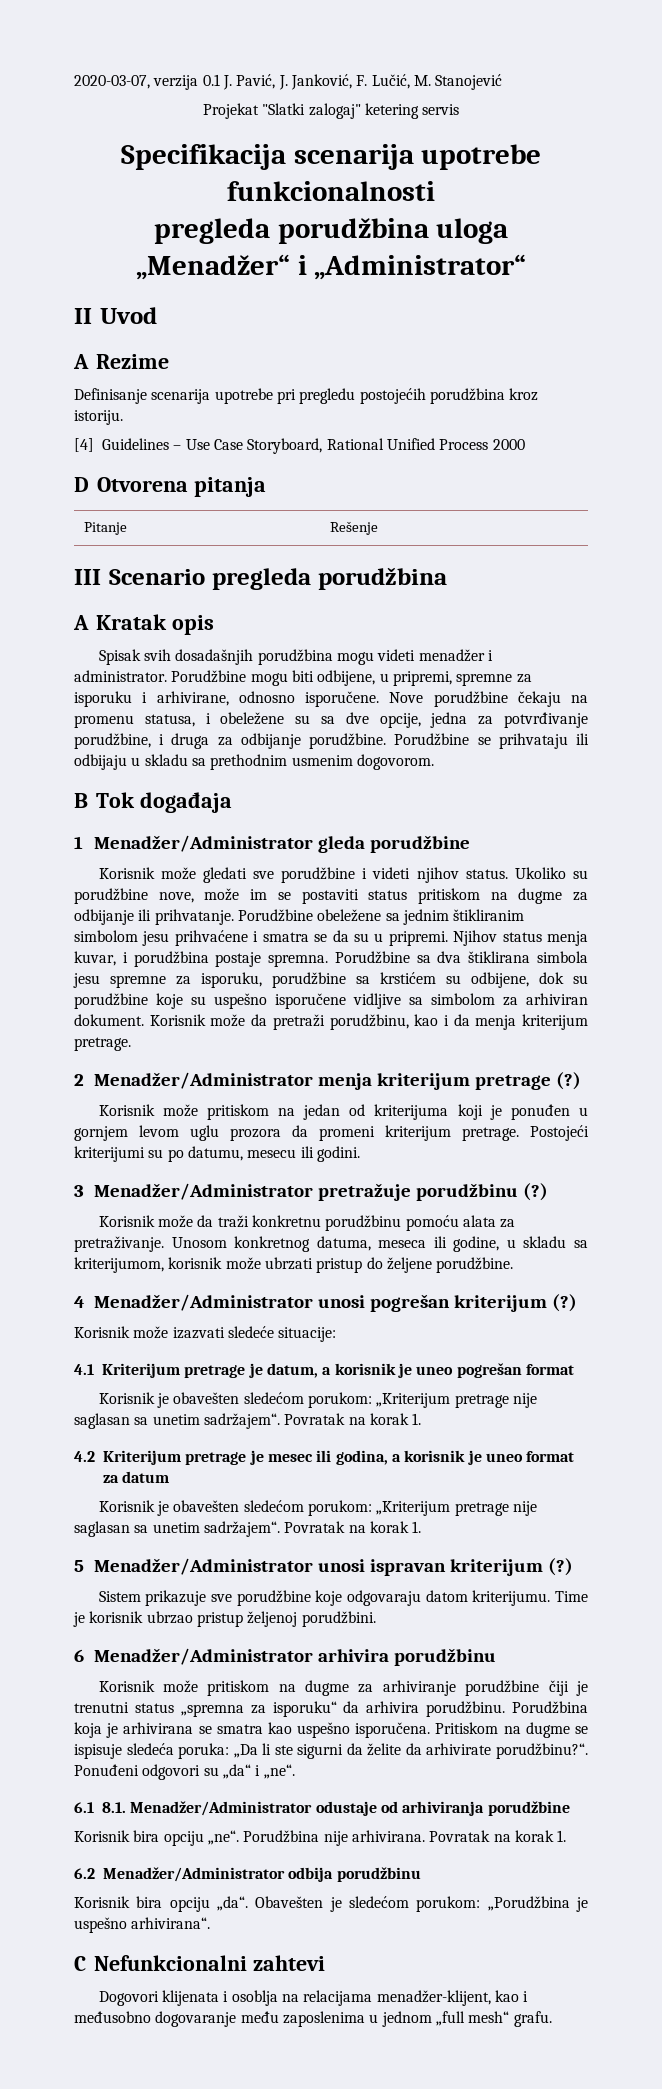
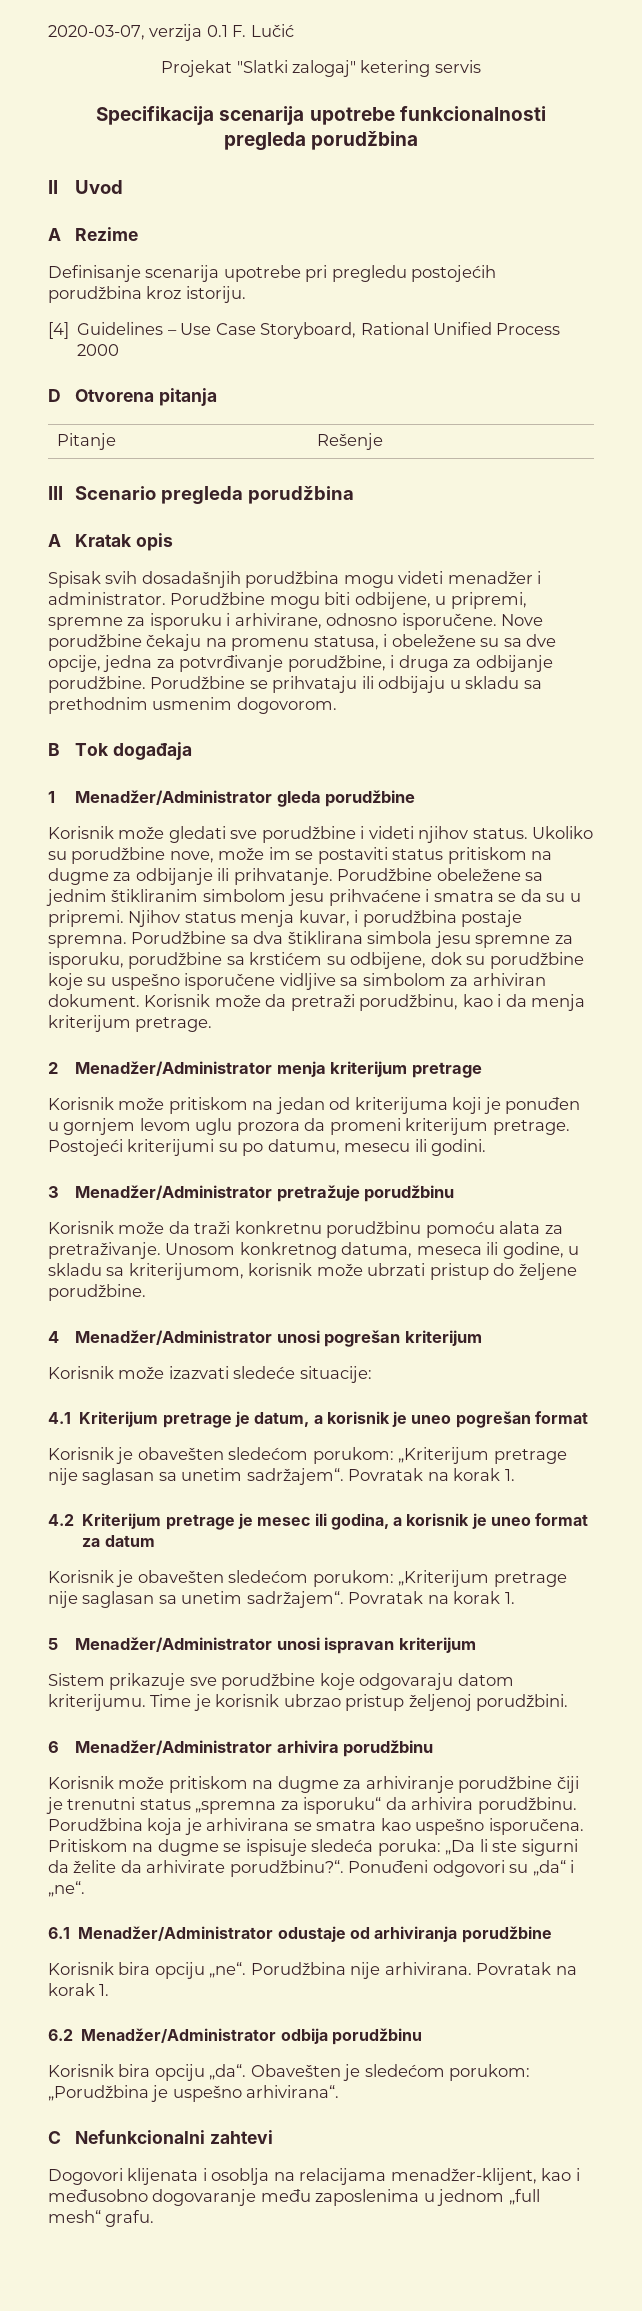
- 2020-03-07, verzija 0.1 J. Pavić, J. Janković, F. Lučić, M. Stanojević
+ 2020-03-07, verzija 0.1 F. Lučić
  Specifikacija scenarija upotrebe funkcionalnosti
- pregleda porudžbina uloga „Menadžer“ i „Administrator“
+ pregleda porudžbina
- 2 Menadžer/Administrator menja kriterijum pretrage (?)
+ 2 Menadžer/Administrator menja kriterijum pretrage
- 3 Menadžer/Administrator pretražuje porudžbinu (?)
+ 3 Menadžer/Administrator pretražuje porudžbinu
- 4 Menadžer/Administrator unosi pogrešan kriterijum (?)
+ 4 Menadžer/Administrator unosi pogrešan kriterijum
- 5 Menadžer/Administrator unosi ispravan kriterijum (?)
+ 5 Menadžer/Administrator unosi ispravan kriterijum
- 6.1 8.1. Menadžer/Administrator odustaje od arhiviranja porudžbine
+ 6.1 Menadžer/Administrator odustaje od arhiviranja porudžbine

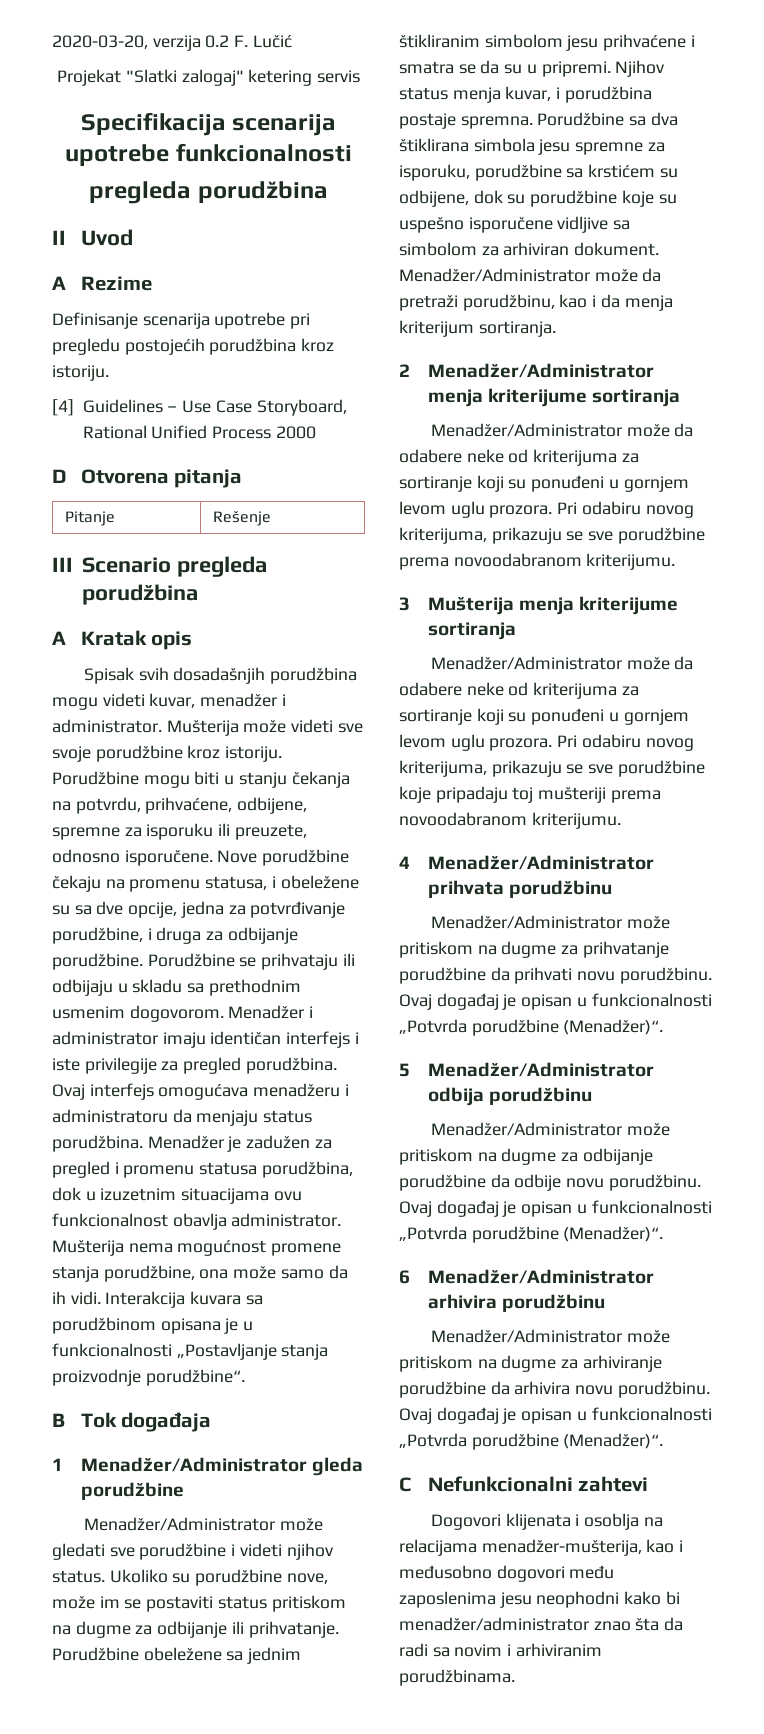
- 2020-03-07, verzija 0.1 F. Lučić
+ 2020-03-20, verzija 0.2 F. Lučić
- Spisak svih dosadašnjih porudžbina mogu videti menadžer i administrator.
+ Spisak svih dosadašnjih porudžbina mogu videti kuvar, menadžer i administrator.
- Porudžbine mogu biti odbijene, u pripremi, spremne za isporuku i arhivirane, odnosno isporučene.
+ Mušterija može videti sve svoje porudžbine kroz istoriju. Porudžbine mogu biti u stanju čekanja na potvrdu, prihvaćene, odbijene, spremne za isporuku ili preuzete, odnosno isporučene.
+ Menadžer i administrator imaju identičan interfejs i iste privilegije za pregled porudžbina. Ovaj interfejs omogućava menadžeru i administratoru da menjaju status porudžbina. Menadžer je zadužen za pregled i promenu statusa porudžbina, dok u izuzetnim situacijama ovu funkcionalnost obavlja administrator. Mušterija nema mogućnost promene stanja porudžbine, ona može samo da ih vidi. Interakcija kuvara sa porudžbinom opisana je u funkcionalnosti „Postavljanje stanja proizvodnje porudžbine“.
- Korisnik može gledati sve porudžbine i videti njihov status.
+ Menadžer/Administrator može gledati sve porudžbine i videti njihov status.
- Korisnik može da pretraži porudžbinu, kao i da menja kriterijum pretrage.
+ Menadžer/Administrator može da pretraži porudžbinu, kao i da menja kriterijum sortiranja.
- 2 Menadžer/Administrator menja kriterijum pretrage
- Korisnik može pritiskom na jedan od kriterijuma koji je ponuđen u gornjem levom uglu prozora da promeni kriterijum pretrage. Postojeći kriterijumi su po datumu, mesecu ili godini.
- 3 Menadžer/Administrator pretražuje porudžbinu
- Korisnik može da traži konkretnu porudžbinu pomoću alata za pretraživanje. Unosom konkretnog datuma, meseca ili godine, u skladu sa kriterijumom, korisnik može ubrzati pristup do željene porudžbine.
- 4 Menadžer/Administrator unosi pogrešan kriterijum
- Korisnik može izazvati sledeće situacije:
- 4.1 Kriterijum pretrage je datum, a korisnik je uneo pogrešan format
- Korisnik je obavešten sledećom porukom: „Kriterijum pretrage nije saglasan sa unetim sadržajem“. Povratak na korak 1.
- 4.2 Kriterijum pretrage je mesec ili godina, a korisnik je uneo format za datum
- Korisnik je obavešten sledećom porukom: „Kriterijum pretrage nije saglasan sa unetim sadržajem“. Povratak na korak 1.
- 5 Menadžer/Administrator unosi ispravan kriterijum
- Sistem prikazuje sve porudžbine koje odgovaraju datom kriterijumu. Time je korisnik ubrzao pristup željenoj porudžbini.
+ 2 Menadžer/Administrator menja kriterijume sortiranja
+ Menadžer/Administrator može da odabere neke od kriterijuma za sortiranje koji su ponuđeni u gornjem levom uglu prozora. Pri odabiru novog kriterijuma, prikazuju se sve porudžbine prema novoodabranom kriterijumu.
+ 3 Mušterija menja kriterijume sortiranja
+ Menadžer/Administrator može da odabere neke od kriterijuma za sortiranje koji su ponuđeni u gornjem levom uglu prozora. Pri odabiru novog kriterijuma, prikazuju se sve porudžbine koje pripadaju toj mušteriji prema novoodabranom kriterijumu.
+ 4 Menadžer/Administrator prihvata porudžbinu
+ Menadžer/Administrator može pritiskom na dugme za prihvatanje porudžbine da prihvati novu porudžbinu. Ovaj događaj je opisan u funkcionalnosti „Potvrda porudžbine (Menadžer)“.
+ 5 Menadžer/Administrator odbija porudžbinu
+ Menadžer/Administrator može pritiskom na dugme za odbijanje porudžbine da odbije novu porudžbinu. Ovaj događaj je opisan u funkcionalnosti „Potvrda porudžbine (Menadžer)“.
- Korisnik može pritiskom na dugme za arhiviranje porudžbine čiji je trenutni status „spremna za isporuku“ da arhivira porudžbinu. Porudžbina koja je arhivirana se smatra kao uspešno isporučena. Pritiskom na dugme se ispisuje sledeća poruka: „Da li ste sigurni da želite da arhivirate porudžbinu?“. Ponuđeni odgovori su „da“ i „ne“.
- 6.1 Menadžer/Administrator odustaje od arhiviranja porudžbine
- Korisnik bira opciju „ne“. Porudžbina nije arhivirana. Povratak na korak 1.
- 6.2 Menadžer/Administrator odbija porudžbinu
- Korisnik bira opciju „da“. Obavešten je sledećom porukom: „Porudžbina je uspešno arhivirana“.
+ Menadžer/Administrator može pritiskom na dugme za arhiviranje porudžbine da arhivira novu porudžbinu. Ovaj događaj je opisan u funkcionalnosti „Potvrda porudžbine (Menadžer)“.
- Dogovori klijenata i osoblja na relacijama menadžer-klijent, kao i međusobno dogovaranje među zaposlenima u jednom „full mesh“ grafu.
+ Dogovori klijenata i osoblja na relacijama menadžer-mušterija, kao i međusobno dogovori među zaposlenima jesu neophodni kako bi menadžer/administrator znao šta da radi sa novim i arhiviranim porudžbinama.

